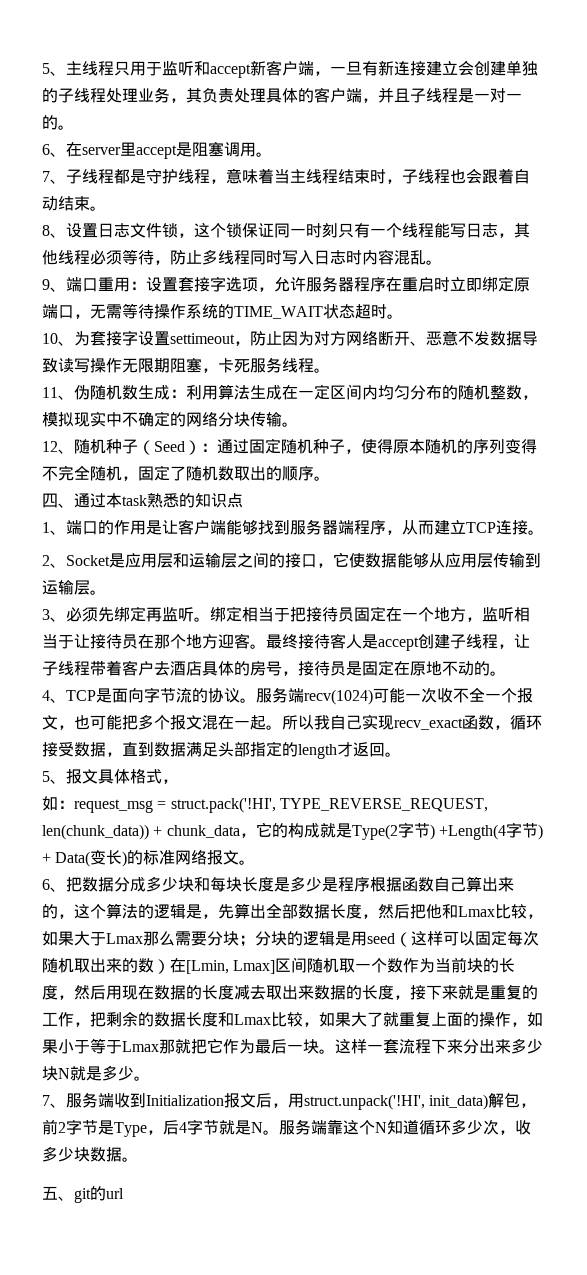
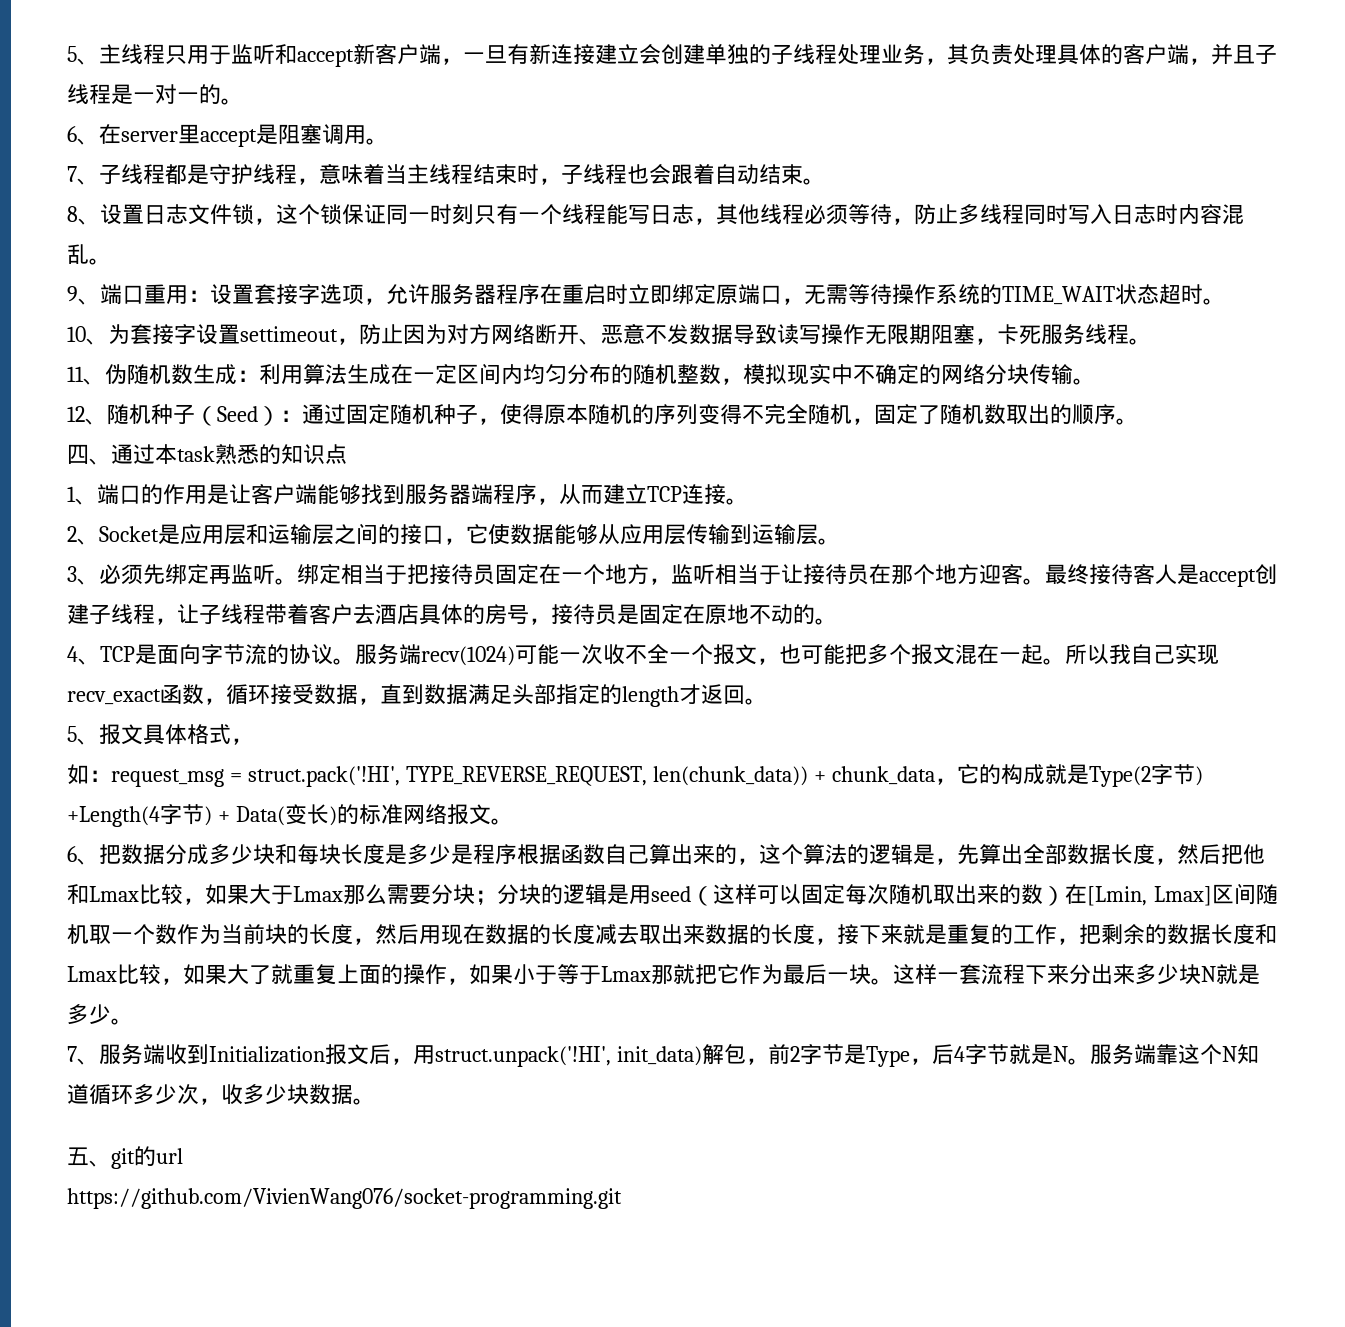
+ https://github.com/VivienWang076/socket-programming.git

